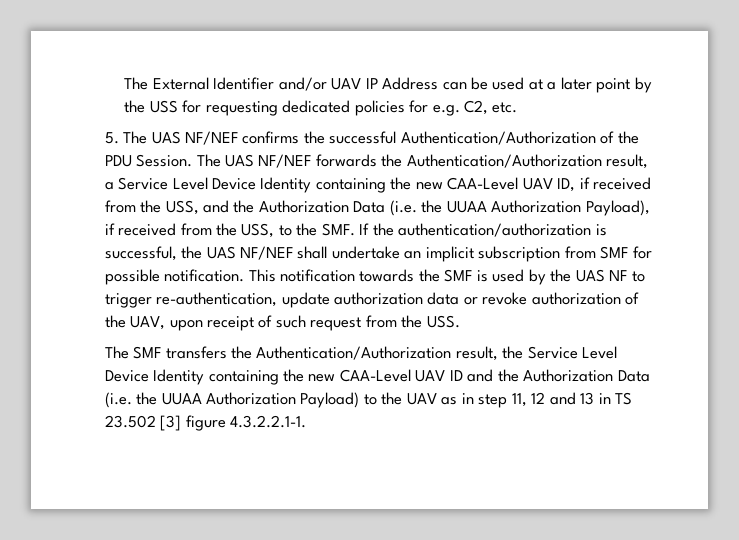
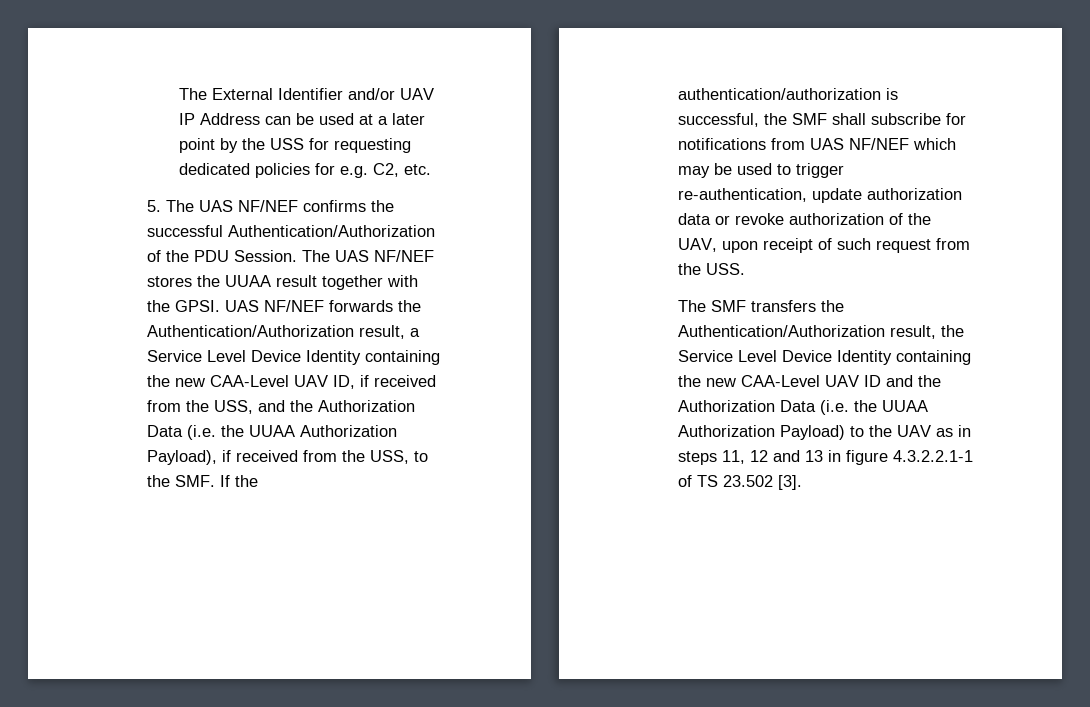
- The UAS NF/NEF forwards the Authentication/Authorization result, a Service Level Device Identity containing the new CAA-Level UAV ID, if received from the USS, and the Authorization Data (i.e. the UUAA Authorization Payload), if received from the USS, to the SMF. If the authentication/authorization is successful, the UAS NF/NEF shall undertake an implicit subscription from SMF for possible notification. This notification towards the SMF is used by the UAS NF to trigger re-authentication, update authorization data or revoke authorization of the UAV, upon receipt of such request from the USS.
+ The UAS NF/NEF stores the UUAA result together with the GPSI. UAS NF/NEF forwards the Authentication/Authorization result, a Service Level Device Identity containing the new CAA-Level UAV ID, if received from the USS, and the Authorization Data (i.e. the UUAA Authorization Payload), if received from the USS, to the SMF. If the authentication/authorization is successful, the SMF shall subscribe for notifications from UAS NF/NEF which may be used to trigger re-authentication, update authorization data or revoke authorization of the UAV, upon receipt of such request from the USS.
- The SMF transfers the Authentication/Authorization result, the Service Level Device Identity containing the new CAA-Level UAV ID and the Authorization Data (i.e. the UUAA Authorization Payload) to the UAV as in step 11, 12 and 13 in TS 23.502 [3] figure 4.3.2.2.1-1.
+ The SMF transfers the Authentication/Authorization result, the Service Level Device Identity containing the new CAA-Level UAV ID and the Authorization Data (i.e. the UUAA Authorization Payload) to the UAV as in steps 11, 12 and 13 in figure 4.3.2.2.1-1 of TS 23.502 [3].

